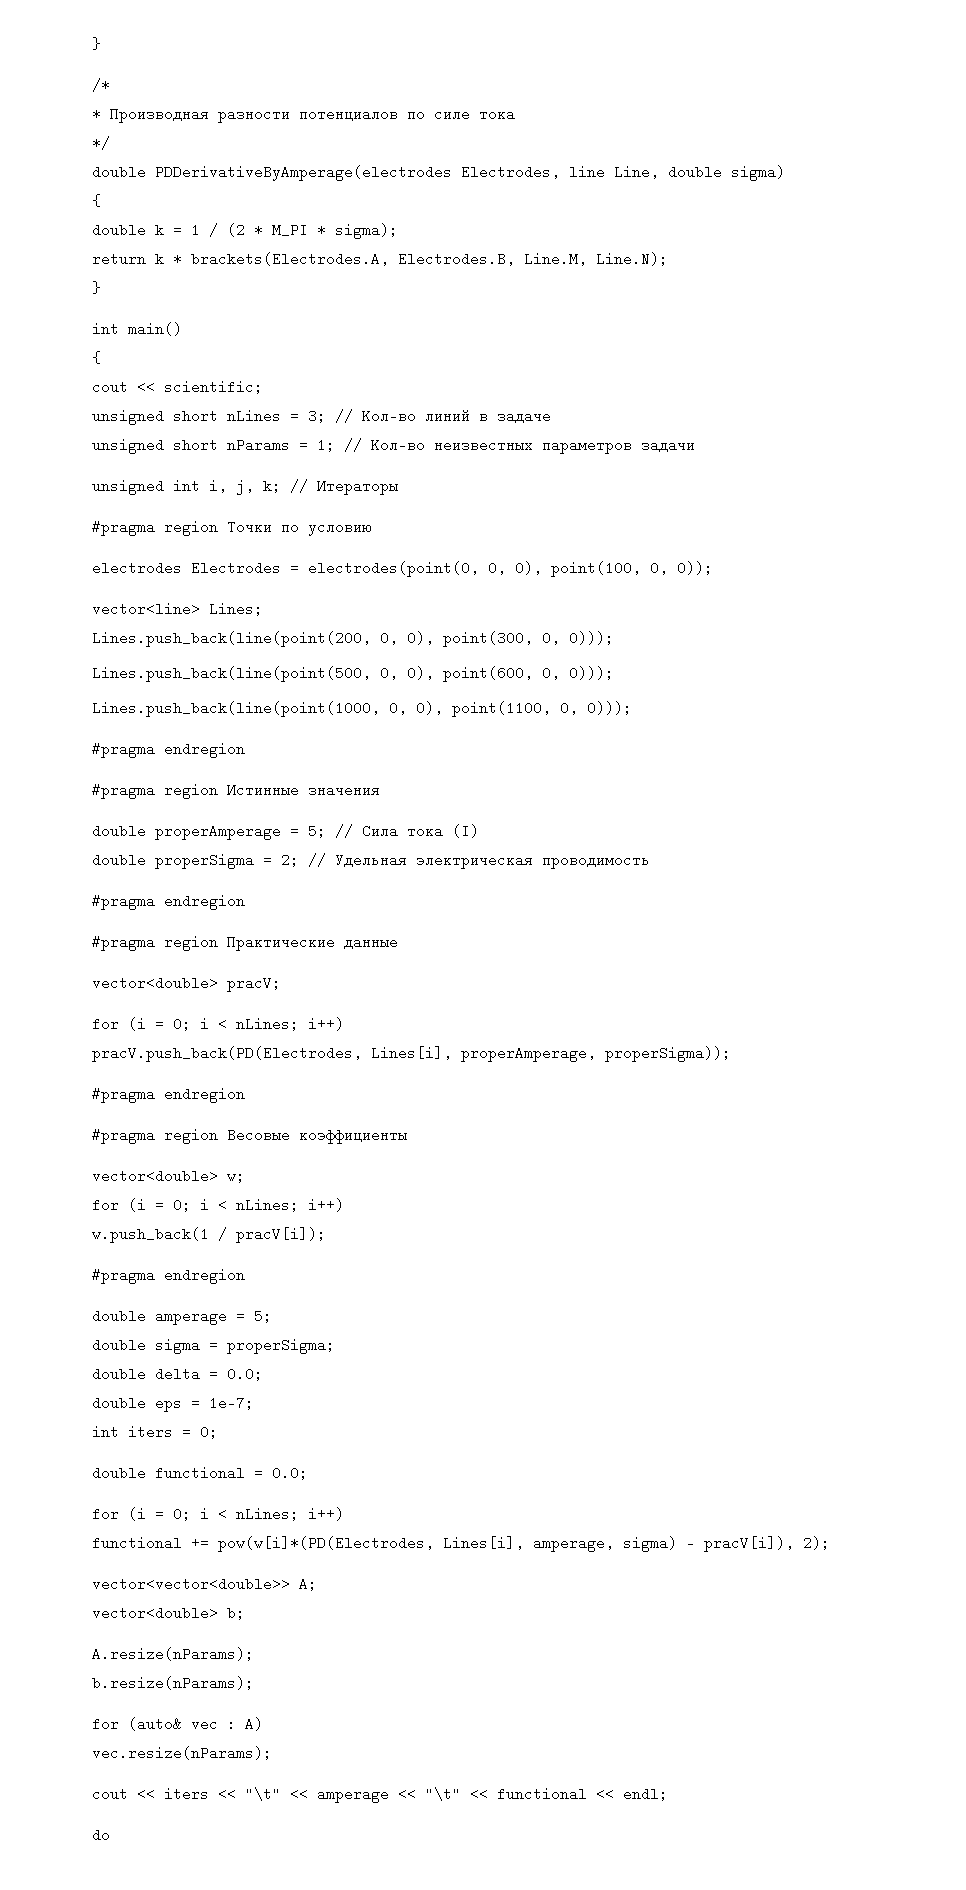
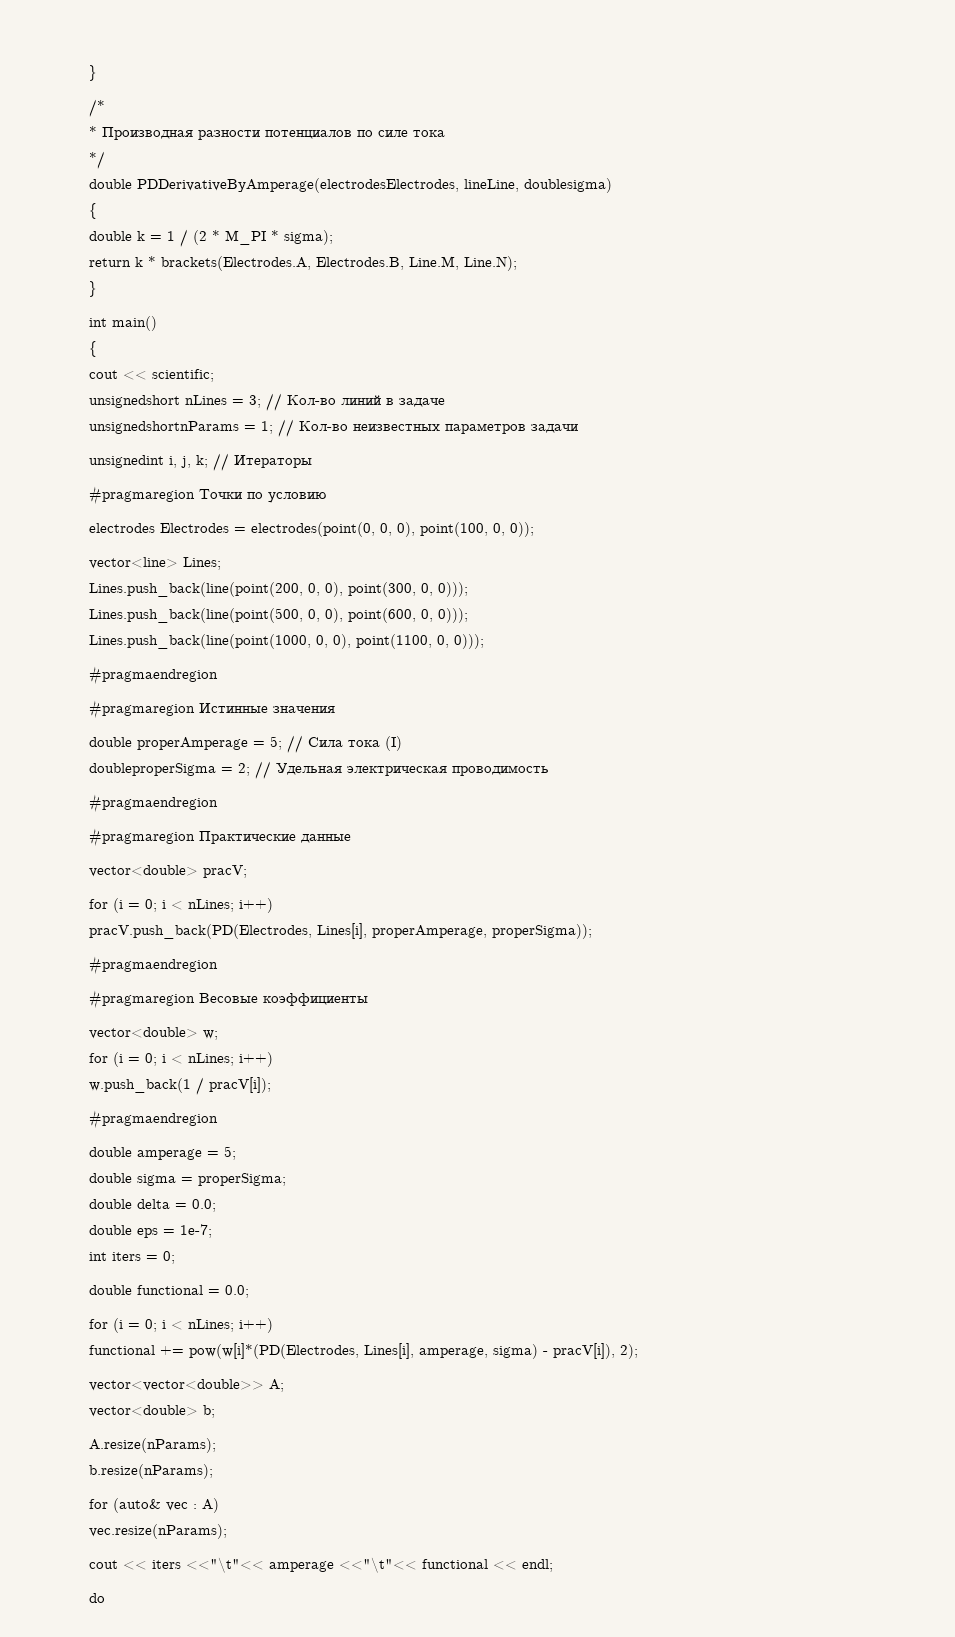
- double PDDerivativeByAmperage(electrodes Electrodes, line Line, double sigma)
+ double PDDerivativeByAmperage(electrodesElectrodes, lineLine, doublesigma)
- unsigned short nLines = 3; // Кол-во линий в задаче
+ unsignedshort nLines = 3; // Кол-во линий в задаче
- unsigned short nParams = 1; // Кол-во неизвестных параметров задачи
+ unsignedshortnParams = 1; // Кол-во неизвестных параметров задачи
- unsigned int i, j, k; // Итераторы
+ unsignedint i, j, k; // Итераторы
- #pragma region Точки по условию
+ #pragmaregion Точки по условию
  Lines.push_back(line(point(1000, 0, 0), point(1100, 0, 0)));
- #pragma endregion
- #pragma region Истинные значения
+ #pragmaendregion
+ #pragmaregion Истинные значения
- double properSigma = 2; // Удельная электрическая проводимость
- #pragma endregion
- #pragma region Практические данные
+ doubleproperSigma = 2; // Удельная электрическая проводимость
+ #pragmaendregion
+ #pragmaregion Практические данные
  pracV.push_back(PD(Electrodes, Lines[i], properAmperage, properSigma));
- #pragma endregion
- #pragma region Весовые коэффициенты
+ #pragmaendregion
+ #pragmaregion Весовые коэффициенты
  w.push_back(1 / pracV[i]);
- #pragma endregion
+ #pragmaendregion
- cout << iters << "\t" << amperage << "\t" << functional << endl;
+ cout << iters <<"\t"<< amperage <<"\t"<< functional << endl;

